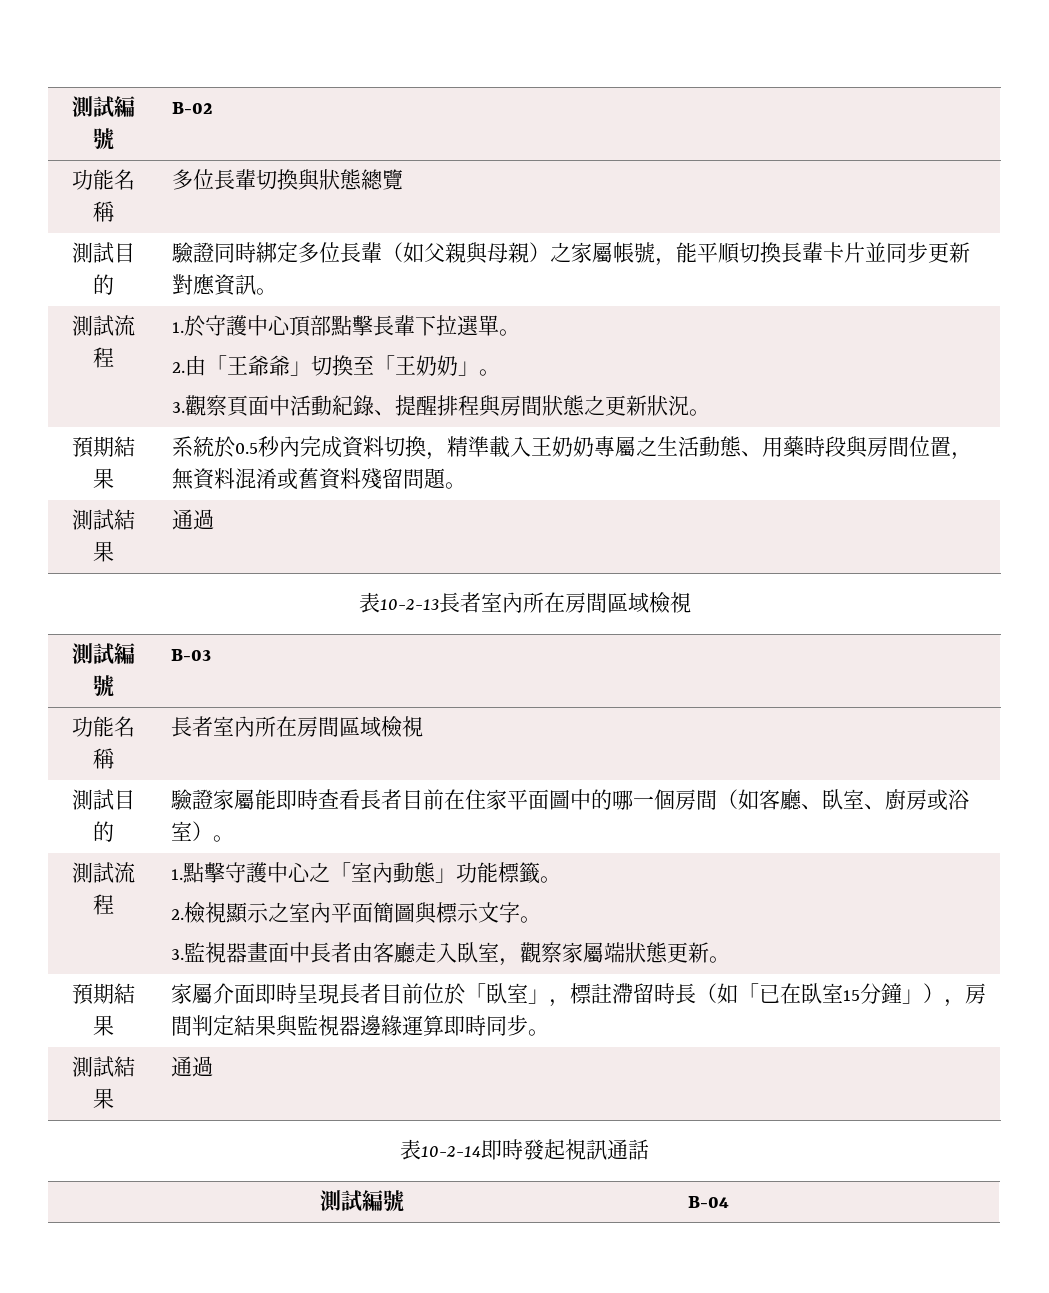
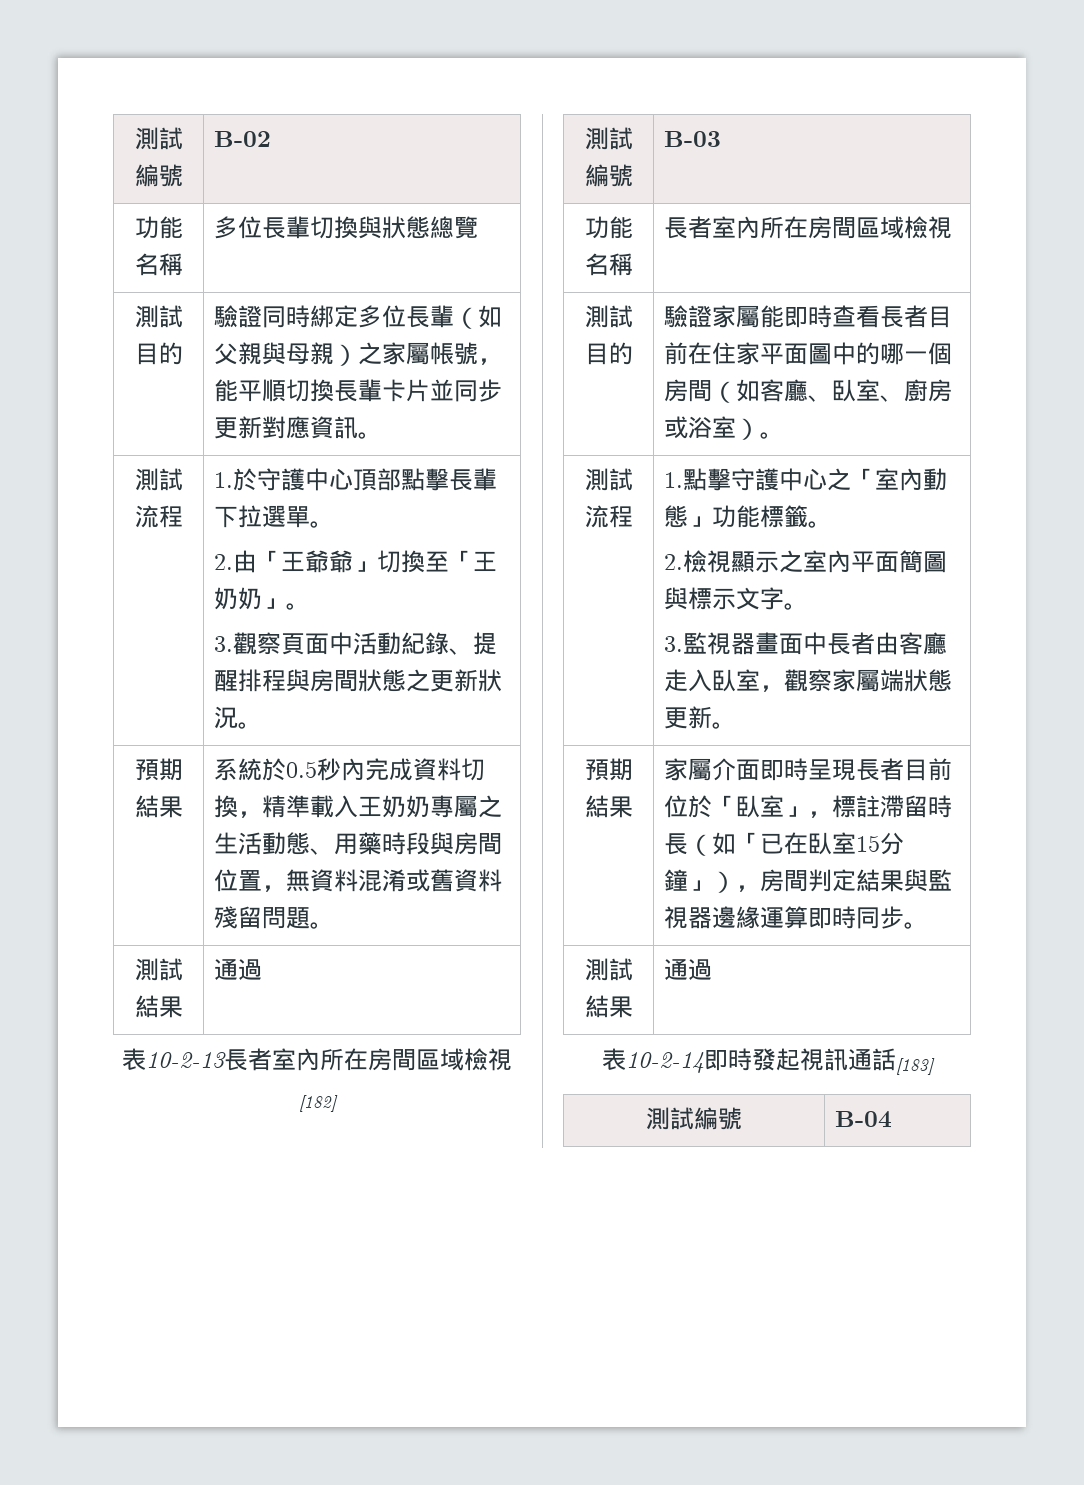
- 表10-2-13長者室內所在房間區域檢視
+ 表10-2-13長者室內所在房間區域檢視[182]
- 表10-2-14即時發起視訊通話
+ 表10-2-14即時發起視訊通話[183]

